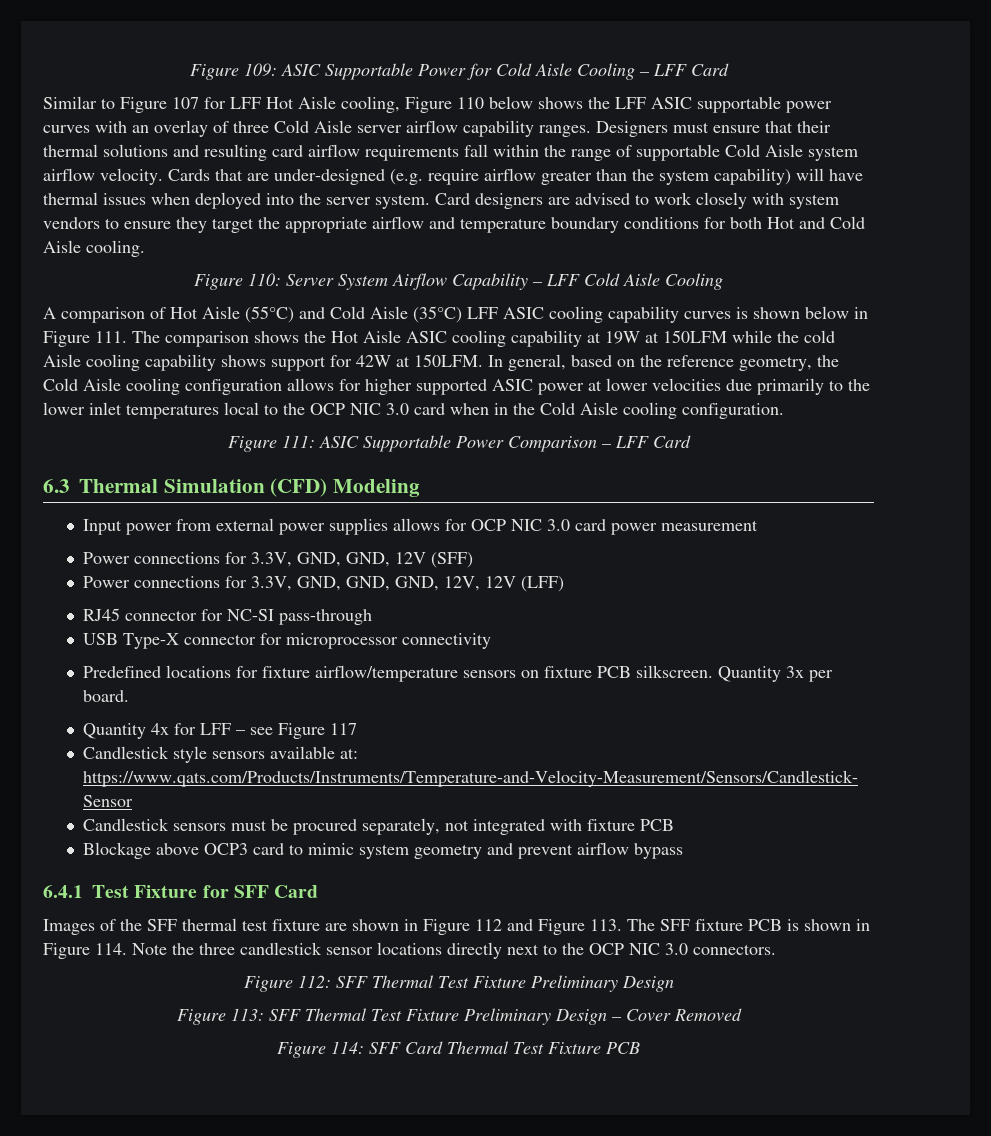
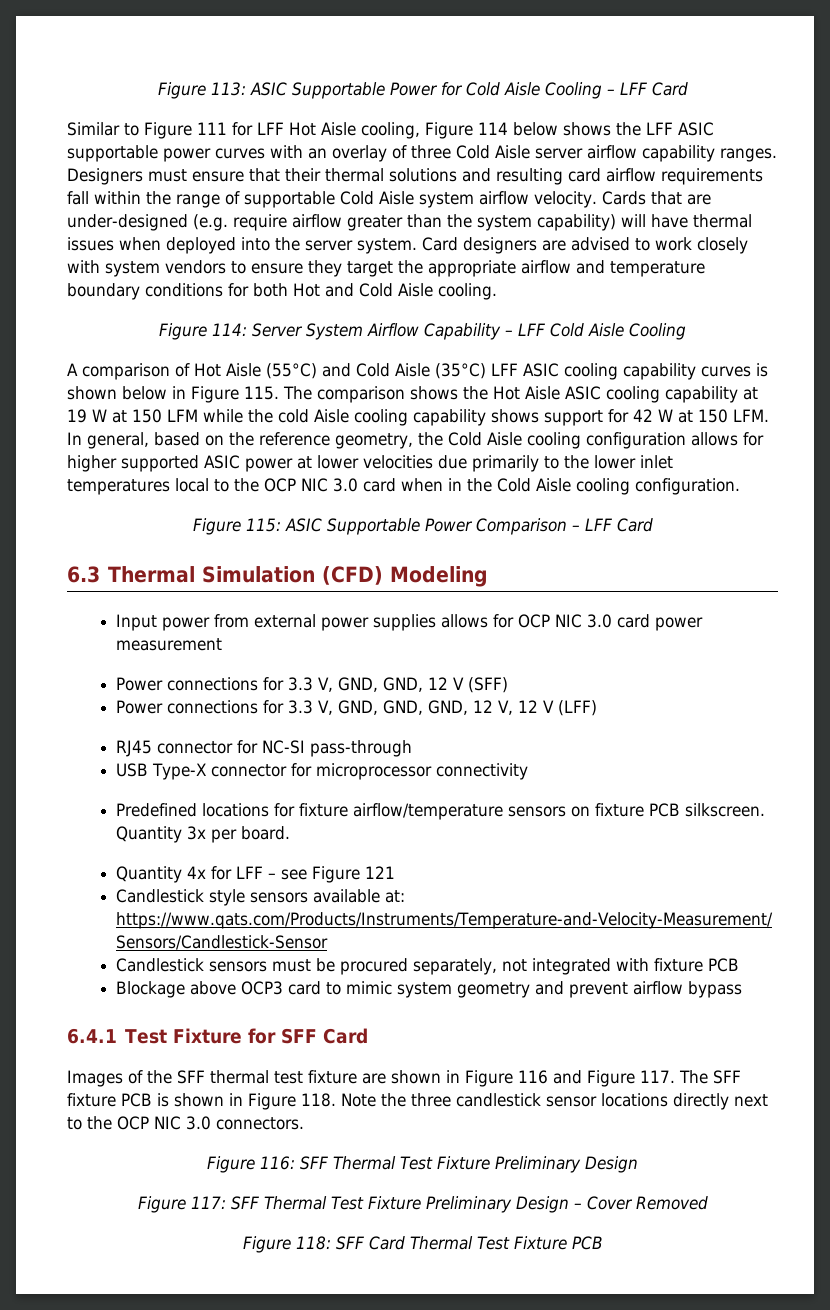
- Figure 109: ASIC Supportable Power for Cold Aisle Cooling – LFF Card
+ Figure 113: ASIC Supportable Power for Cold Aisle Cooling – LFF Card
- Similar to Figure 107 for LFF Hot Aisle cooling, Figure 110 below shows the LFF ASIC supportable power curves with an overlay of three Cold Aisle server airflow capability ranges.
+ Similar to Figure 111 for LFF Hot Aisle cooling, Figure 114 below shows the LFF ASIC supportable power curves with an overlay of three Cold Aisle server airflow capability ranges.
- Figure 110: Server System Airflow Capability – LFF Cold Aisle Cooling
+ Figure 114: Server System Airflow Capability – LFF Cold Aisle Cooling
- A comparison of Hot Aisle (55°C) and Cold Aisle (35°C) LFF ASIC cooling capability curves is shown below in Figure 111. The comparison shows the Hot Aisle ASIC cooling capability at 19W at 150LFM while the cold Aisle cooling capability shows support for 42W at 150LFM. In general, based on the reference geometry, the Cold Aisle cooling configuration allows for higher supported ASIC power at lower velocities due primarily to the lower inlet temperatures local to the OCP NIC 3.0 card when in the Cold Aisle cooling configuration.
+ A comparison of Hot Aisle (55°C) and Cold Aisle (35°C) LFF ASIC cooling capability curves is shown below in Figure 115. The comparison shows the Hot Aisle ASIC cooling capability at 19 W at 150 LFM while the cold Aisle cooling capability shows support for 42 W at 150 LFM. In general, based on the reference geometry, the Cold Aisle cooling configuration allows for higher supported ASIC power at lower velocities due primarily to the lower inlet temperatures local to the OCP NIC 3.0 card when in the Cold Aisle cooling configuration.
- Figure 111: ASIC Supportable Power Comparison – LFF Card
+ Figure 115: ASIC Supportable Power Comparison – LFF Card
- Power connections for 3.3V, GND, GND, 12V (SFF)
+ Power connections for 3.3 V, GND, GND, 12 V (SFF)
- Power connections for 3.3V, GND, GND, GND, 12V, 12V (LFF)
+ Power connections for 3.3 V, GND, GND, GND, 12 V, 12 V (LFF)
- Quantity 4x for LFF – see Figure 117
+ Quantity 4x for LFF – see Figure 121
- Images of the SFF thermal test fixture are shown in Figure 112 and Figure 113. The SFF fixture PCB is shown in Figure 114. Note the three candlestick sensor locations directly next to the OCP NIC 3.0 connectors.
+ Images of the SFF thermal test fixture are shown in Figure 116 and Figure 117. The SFF fixture PCB is shown in Figure 118. Note the three candlestick sensor locations directly next to the OCP NIC 3.0 connectors.
- Figure 112: SFF Thermal Test Fixture Preliminary Design
+ Figure 116: SFF Thermal Test Fixture Preliminary Design
- Figure 113: SFF Thermal Test Fixture Preliminary Design – Cover Removed
+ Figure 117: SFF Thermal Test Fixture Preliminary Design – Cover Removed
- Figure 114: SFF Card Thermal Test Fixture PCB
+ Figure 118: SFF Card Thermal Test Fixture PCB

